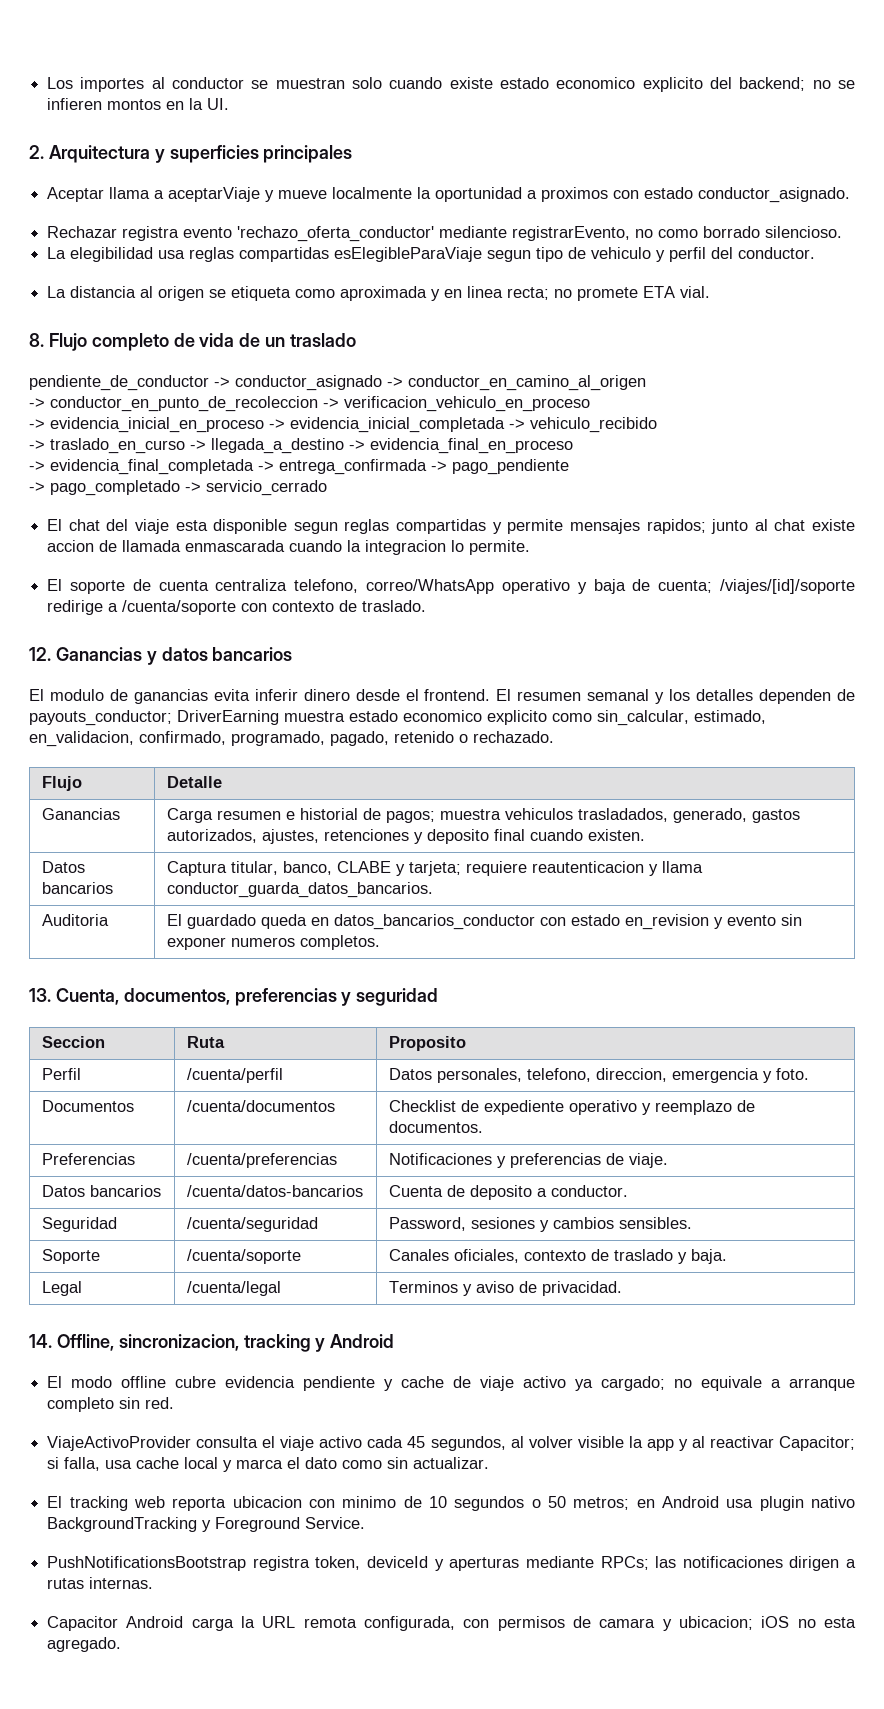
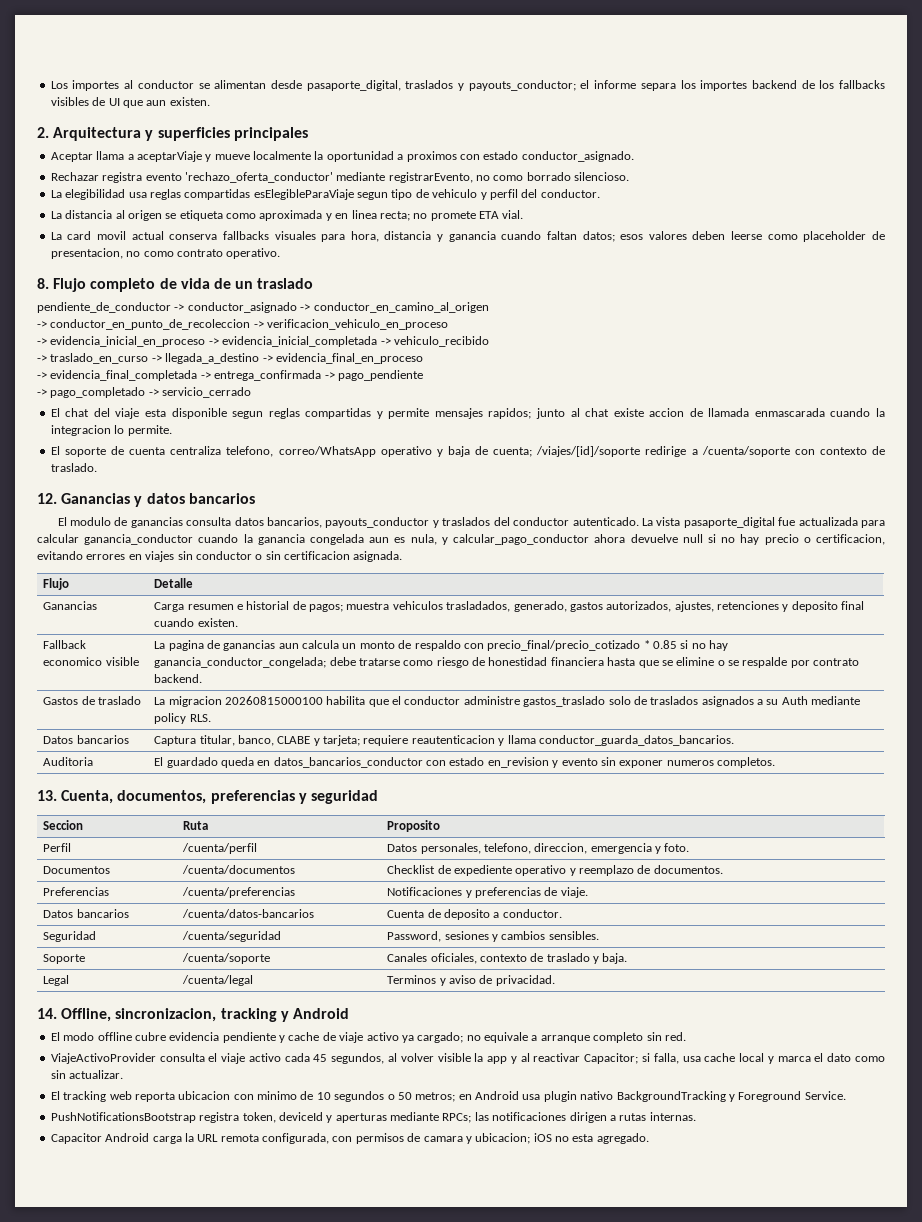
- Los importes al conductor se muestran solo cuando existe estado economico explicito del backend; no se infieren montos en la UI.
+ Los importes al conductor se alimentan desde pasaporte_digital, traslados y payouts_conductor; el informe separa los importes backend de los fallbacks visibles de UI que aun existen.
+ La card movil actual conserva fallbacks visuales para hora, distancia y ganancia cuando faltan datos; esos valores deben leerse como placeholder de presentacion, no como contrato operativo.
- El modulo de ganancias evita inferir dinero desde el frontend. El resumen semanal y los detalles dependen de payouts_conductor; DriverEarning muestra estado economico explicito como sin_calcular, estimado, en_validacion, confirmado, programado, pagado, retenido o rechazado.
+ El modulo de ganancias consulta datos bancarios, payouts_conductor y traslados del conductor autenticado. La vista pasaporte_digital fue actualizada para calcular ganancia_conductor cuando la ganancia congelada aun es nula, y calcular_pago_conductor ahora devuelve null si no hay precio o certificacion, evitando errores en viajes sin conductor o sin certificacion asignada.
+ Fallback economico visible | La pagina de ganancias aun calcula un monto de respaldo con precio_final/precio_cotizado * 0.85 si no hay ganancia_conductor_congelada; debe tratarse como riesgo de honestidad financiera hasta que se elimine o se respalde por contrato backend.
+ Gastos de traslado | La migracion 20260815000100 habilita que el conductor administre gastos_traslado solo de traslados asignados a su Auth mediante policy RLS.

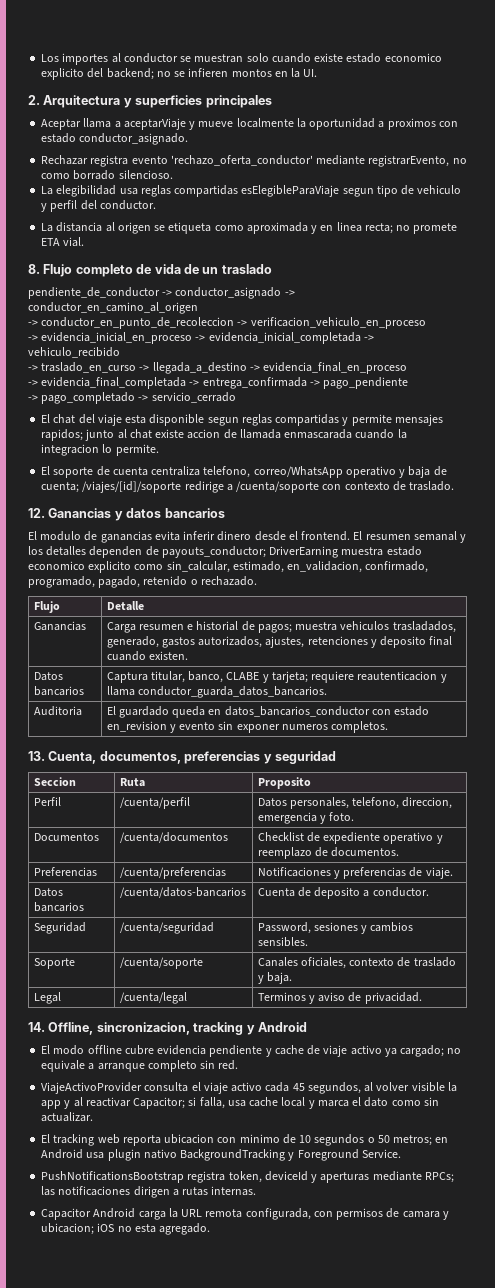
- Los importes al conductor se alimentan desde pasaporte_digital, traslados y payouts_conductor; el informe separa los importes backend de los fallbacks visibles de UI que aun existen.
+ Los importes al conductor se muestran solo cuando existe estado economico explicito del backend; no se infieren montos en la UI.
- La card movil actual conserva fallbacks visuales para hora, distancia y ganancia cuando faltan datos; esos valores deben leerse como placeholder de presentacion, no como contrato operativo.
- El modulo de ganancias consulta datos bancarios, payouts_conductor y traslados del conductor autenticado. La vista pasaporte_digital fue actualizada para calcular ganancia_conductor cuando la ganancia congelada aun es nula, y calcular_pago_conductor ahora devuelve null si no hay precio o certificacion, evitando errores en viajes sin conductor o sin certificacion asignada.
+ El modulo de ganancias evita inferir dinero desde el frontend. El resumen semanal y los detalles dependen de payouts_conductor; DriverEarning muestra estado economico explicito como sin_calcular, estimado, en_validacion, confirmado, programado, pagado, retenido o rechazado.
- Fallback economico visible | La pagina de ganancias aun calcula un monto de respaldo con precio_final/precio_cotizado * 0.85 si no hay ganancia_conductor_congelada; debe tratarse como riesgo de honestidad financiera hasta que se elimine o se respalde por contrato backend.
- Gastos de traslado | La migracion 20260815000100 habilita que el conductor administre gastos_traslado solo de traslados asignados a su Auth mediante policy RLS.

